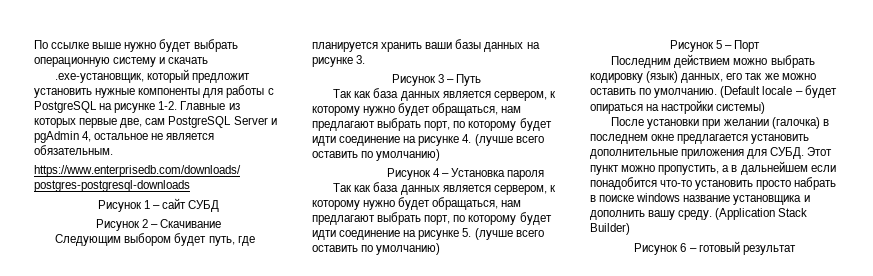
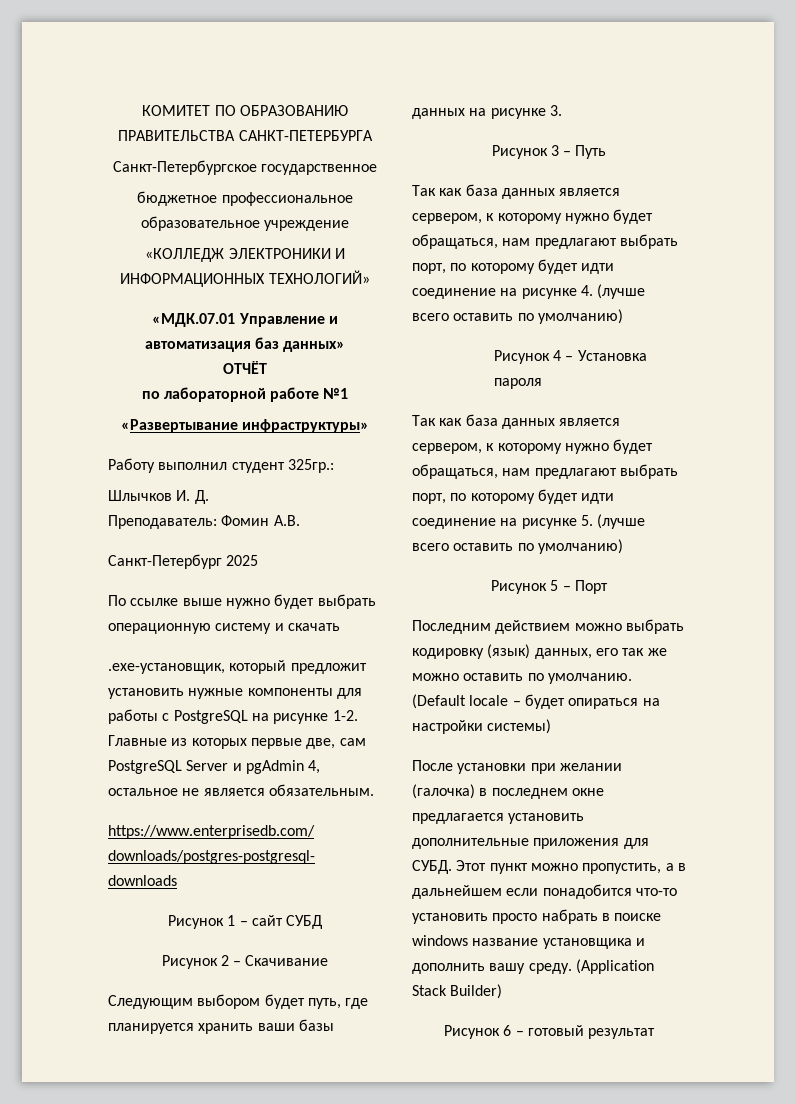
+ КОМИТЕТ ПО ОБРАЗОВАНИЮ ПРАВИТЕЛЬСТВА САНКТ-ПЕТЕРБУРГА
+ Санкт-Петербургское государственное
+ бюджетное профессиональное образовательное учреждение
+ «КОЛЛЕДЖ ЭЛЕКТРОНИКИ И ИНФОРМАЦИОННЫХ ТЕХНОЛОГИЙ»
+ «МДК.07.01 Управление и автоматизация баз данных»
+ ОТЧЁТ
+ по лабораторной работе №1
+ «Развертывание инфраструктуры»
+ Работу выполнил студент 325гр.:
+ Шлычков И. Д.
+ Преподаватель: Фомин А.В.
+ Санкт-Петербург 2025

